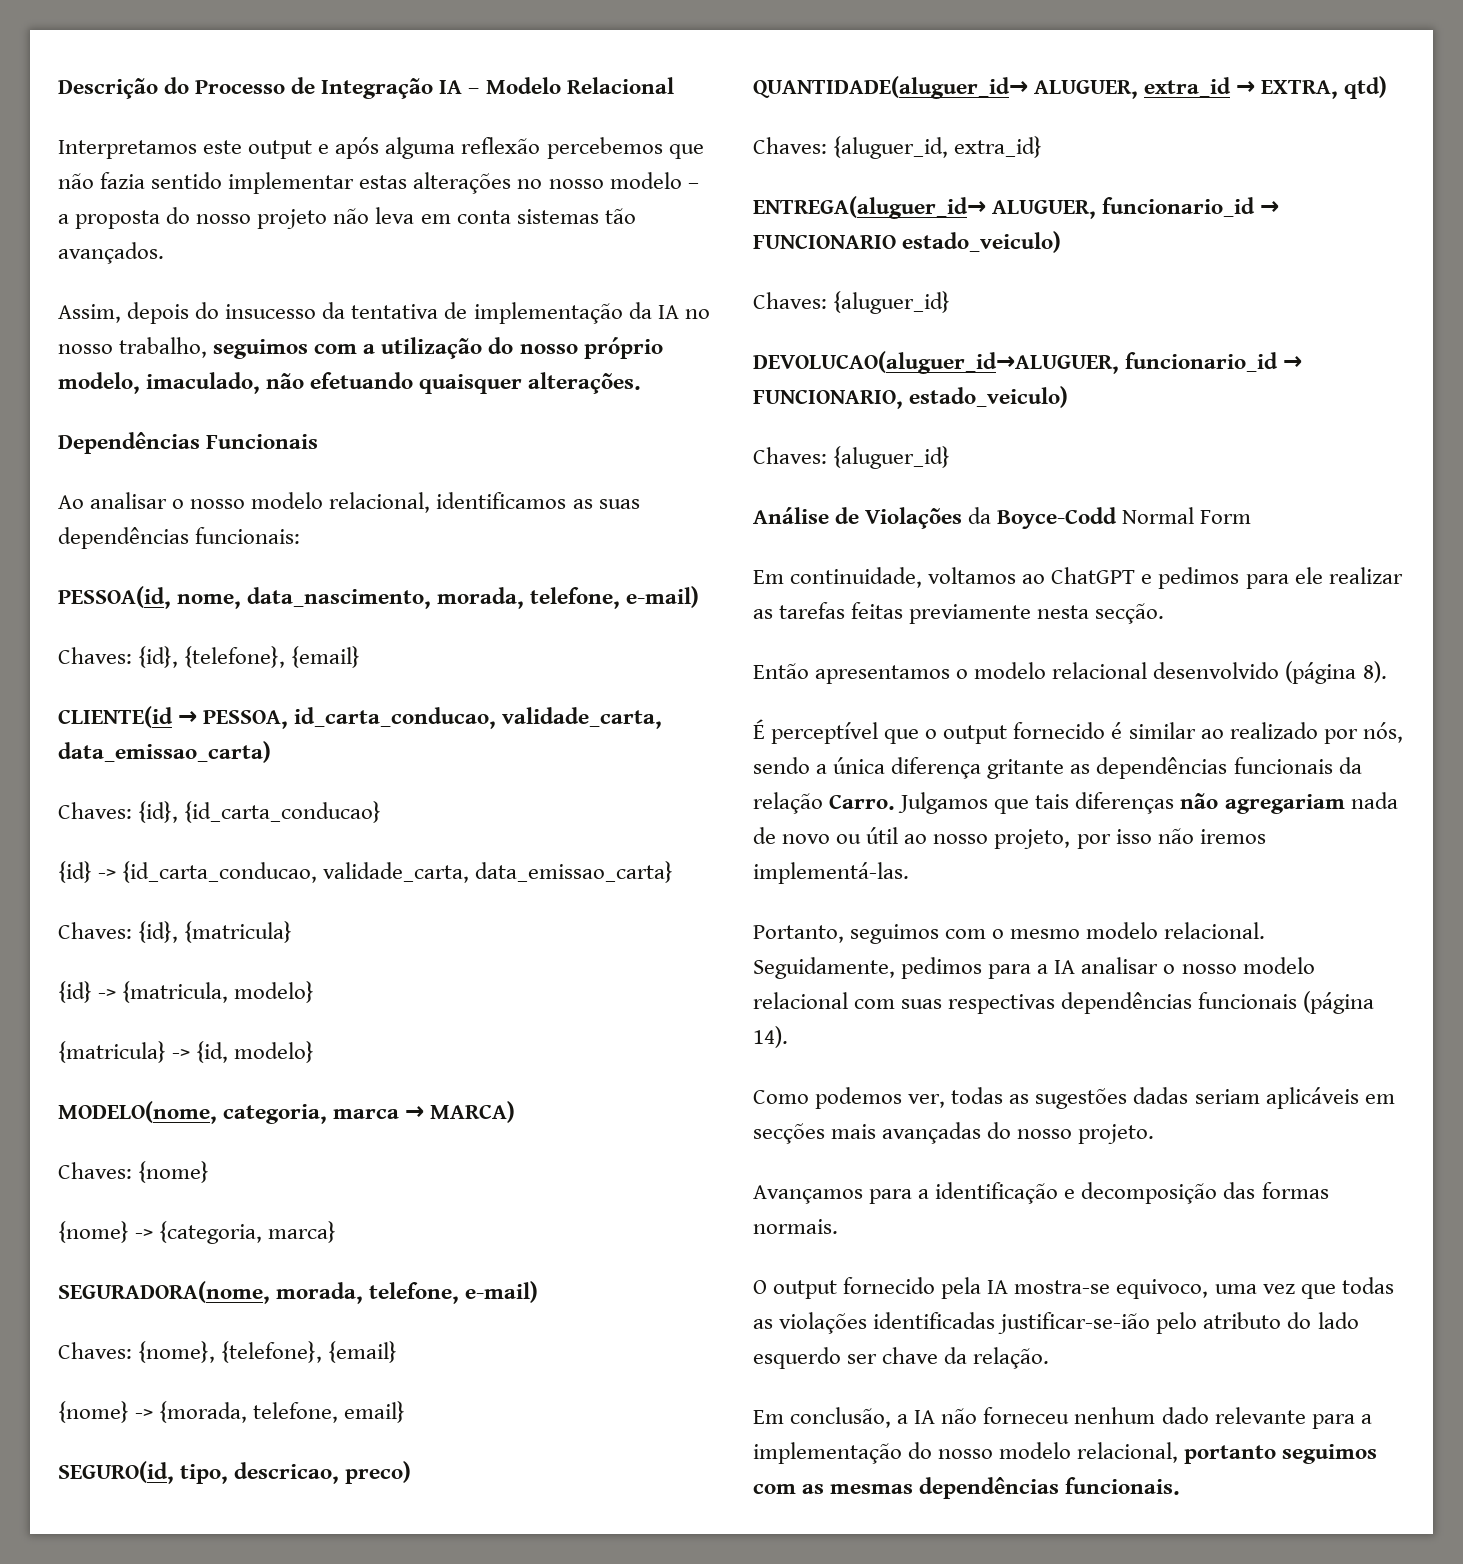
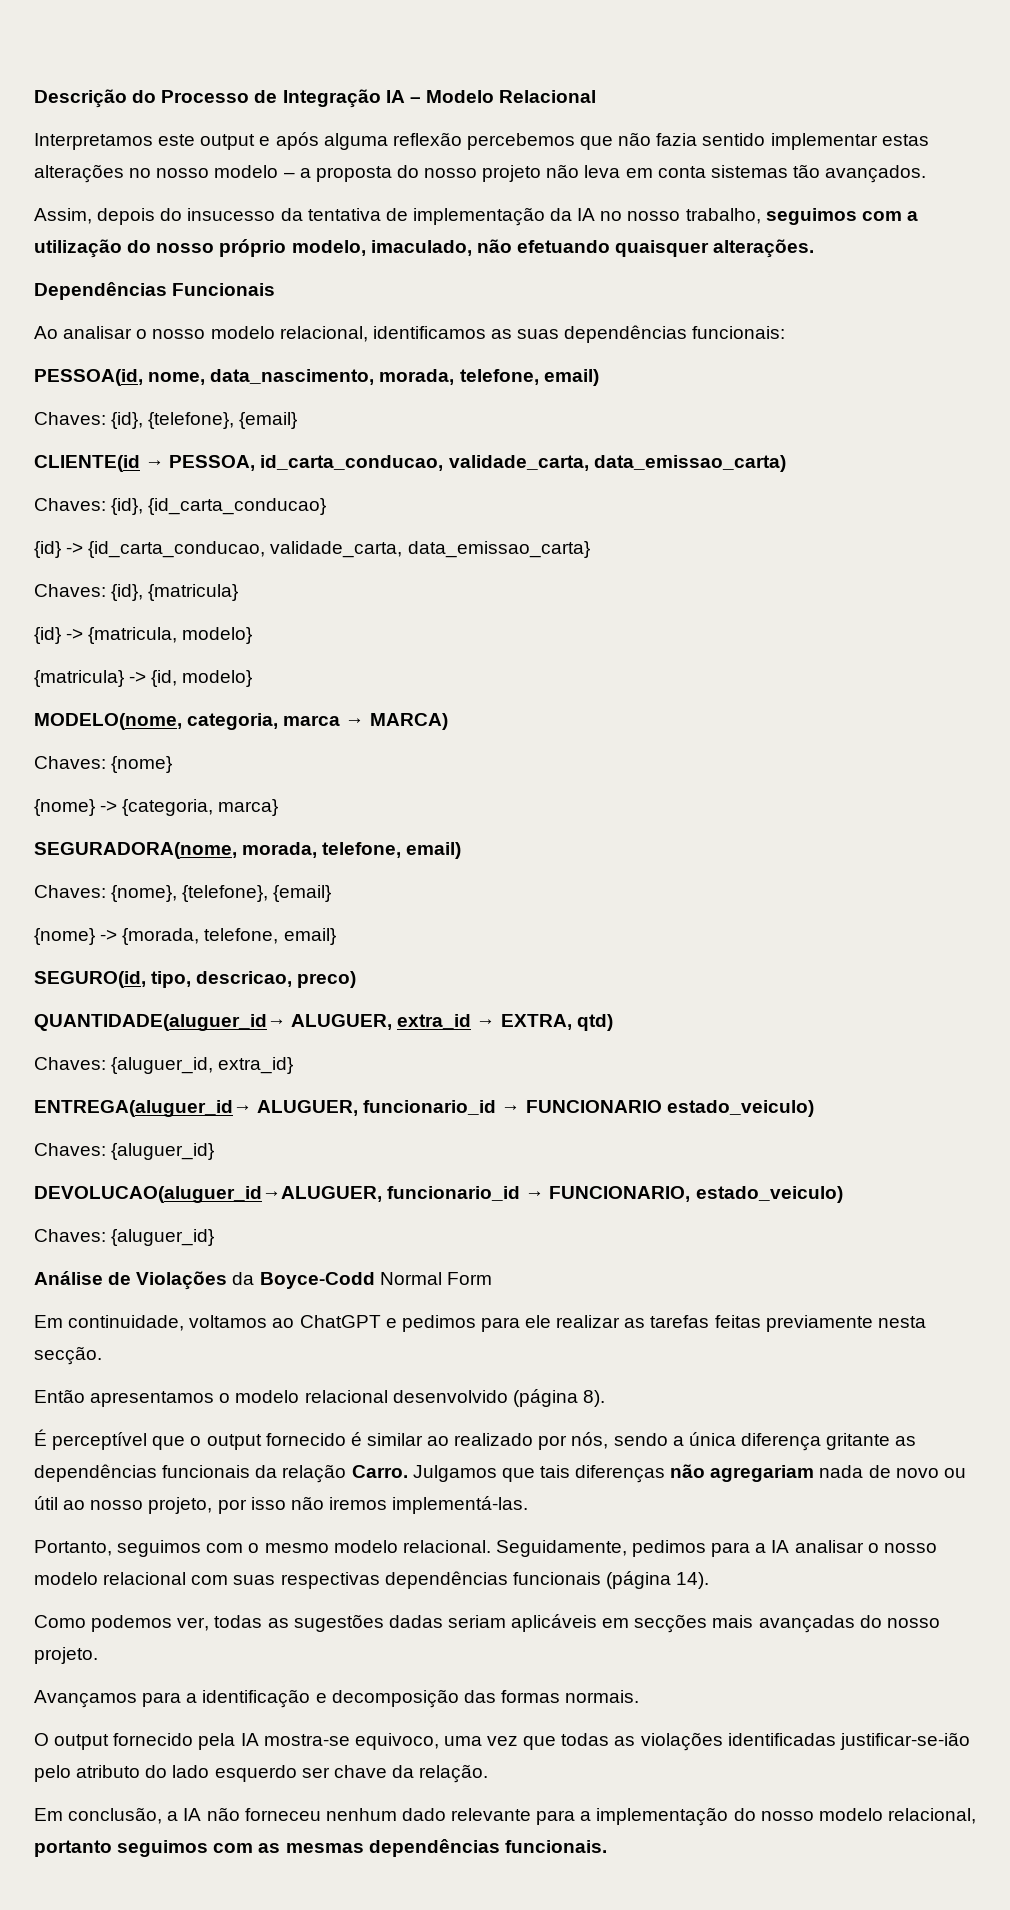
- PESSOA(id, nome, data_nascimento, morada, telefone, e-mail)
+ PESSOA(id, nome, data_nascimento, morada, telefone, email)
- SEGURADORA(nome, morada, telefone, e-mail)
+ SEGURADORA(nome, morada, telefone, email)

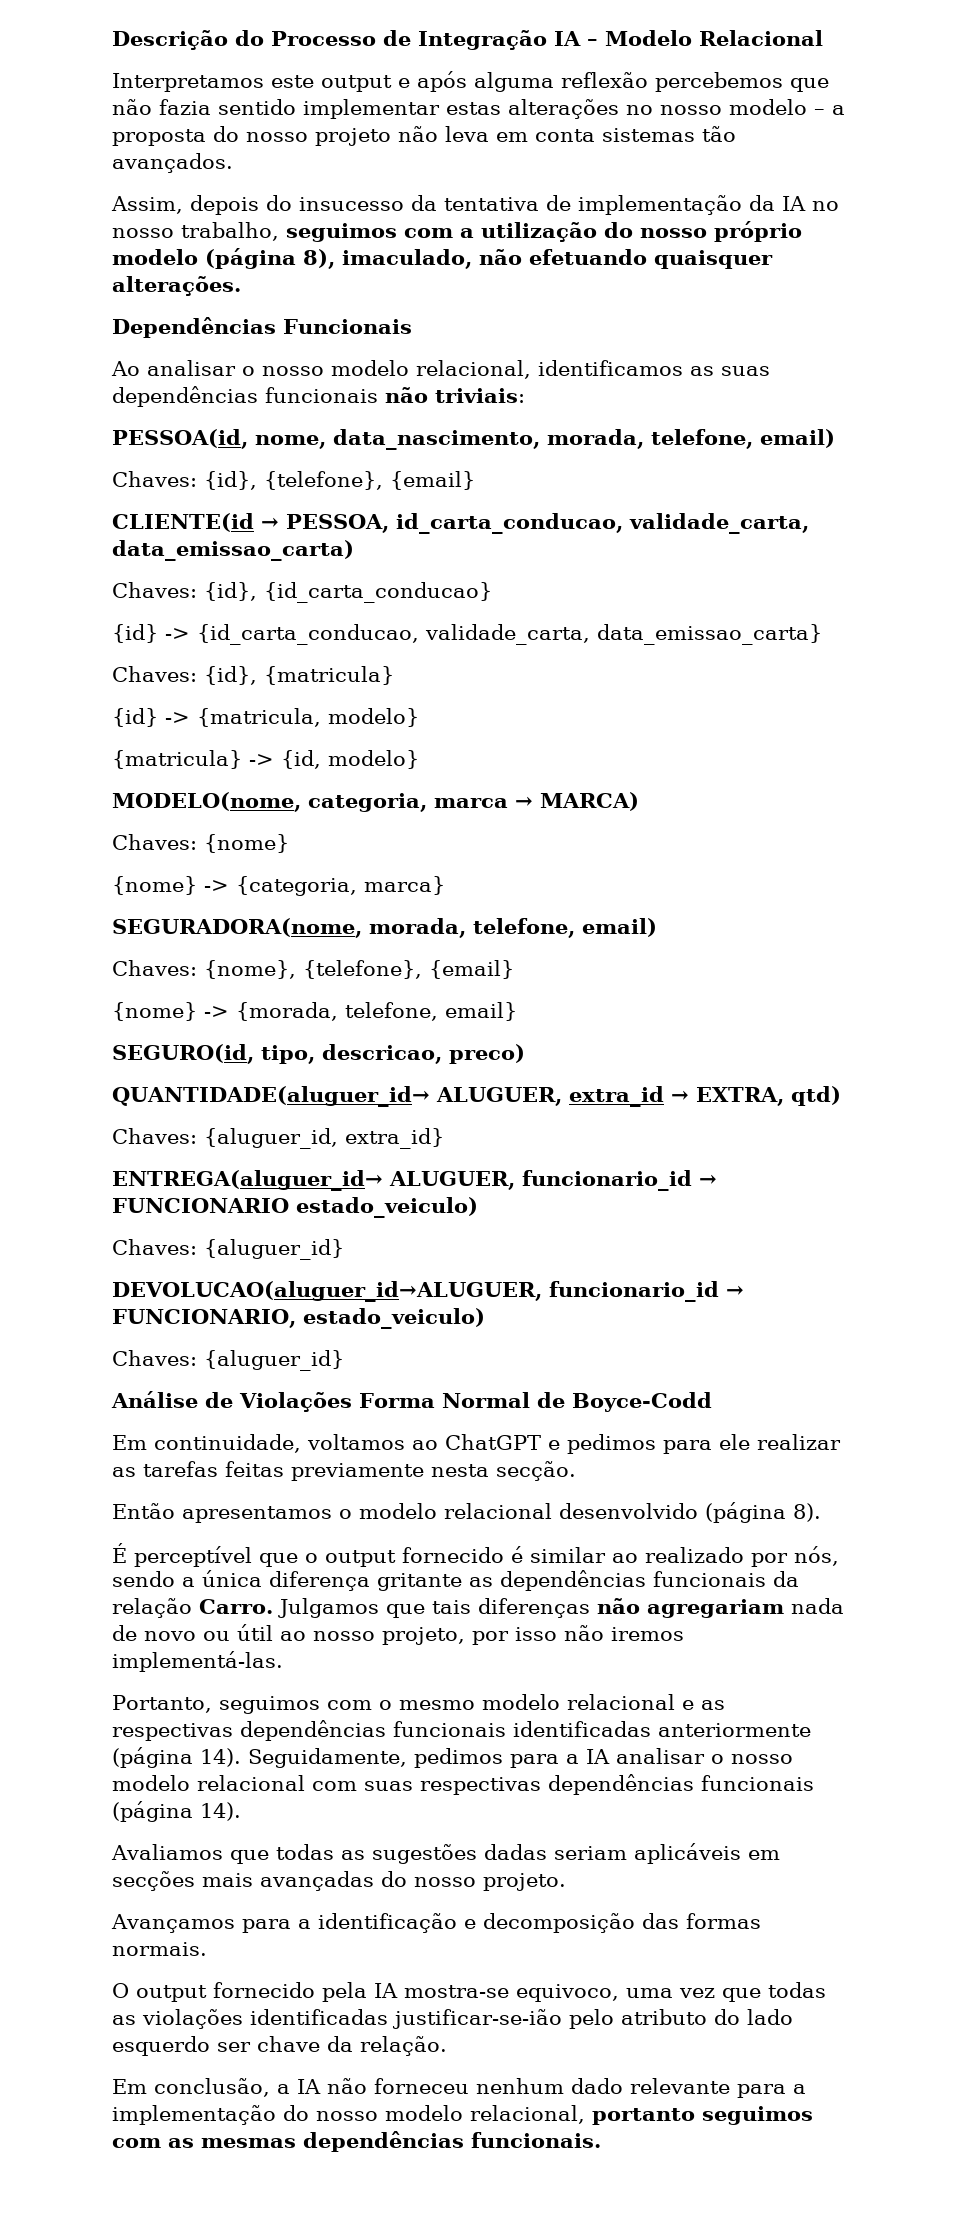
- Assim, depois do insucesso da tentativa de implementação da IA no nosso trabalho, seguimos com a utilização do nosso próprio modelo, imaculado, não efetuando quaisquer alterações.
+ Assim, depois do insucesso da tentativa de implementação da IA no nosso trabalho, seguimos com a utilização do nosso próprio modelo (página 8), imaculado, não efetuando quaisquer alterações.
- Ao analisar o nosso modelo relacional, identificamos as suas dependências funcionais:
+ Ao analisar o nosso modelo relacional, identificamos as suas dependências funcionais não triviais:
- Análise de Violações da Boyce-Codd Normal Form
+ Análise de Violações Forma Normal de Boyce-Codd
- Portanto, seguimos com o mesmo modelo relacional.
+ Portanto, seguimos com o mesmo modelo relacional e as respectivas dependências funcionais identificadas anteriormente (página 14).
- Como podemos ver, todas as sugestões dadas seriam aplicáveis em secções mais avançadas do nosso projeto.
+ Avaliamos que todas as sugestões dadas seriam aplicáveis em secções mais avançadas do nosso projeto.

